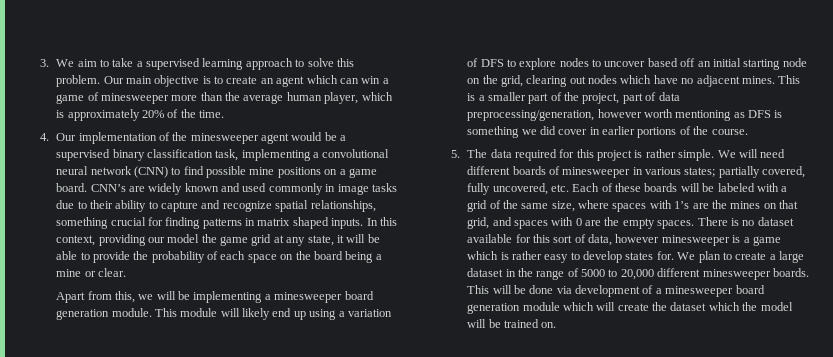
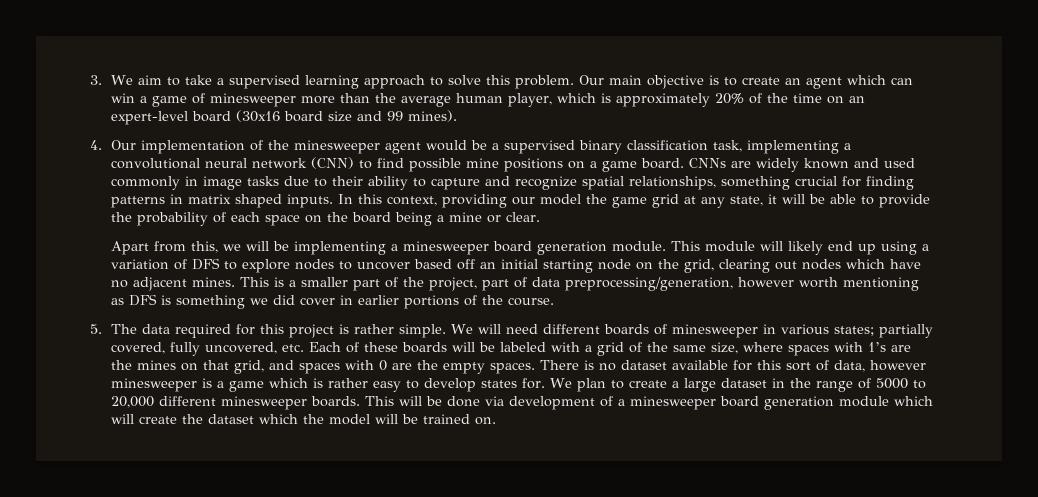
- Our main objective is to create an agent which can win a game of minesweeper more than the average human player, which is approximately 20% of the time.
+ Our main objective is to create an agent which can win a game of minesweeper more than the average human player, which is approximately 20% of the time on an expert-level board (30x16 board size and 99 mines).
- CNN’s are widely known and used commonly in image tasks due to their ability to capture and recognize spatial relationships, something crucial for finding patterns in matrix shaped inputs.
+ CNNs are widely known and used commonly in image tasks due to their ability to capture and recognize spatial relationships, something crucial for finding patterns in matrix shaped inputs.

